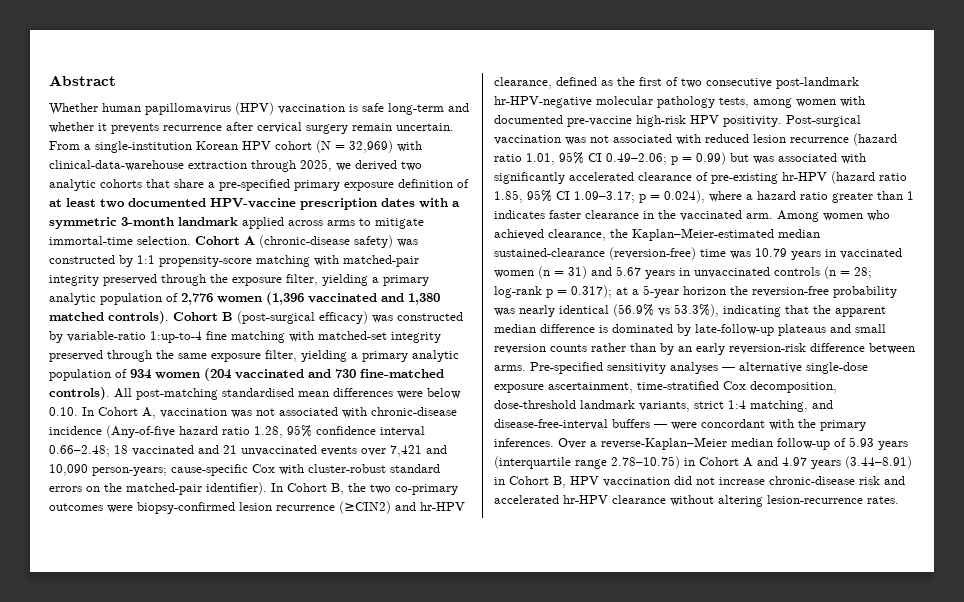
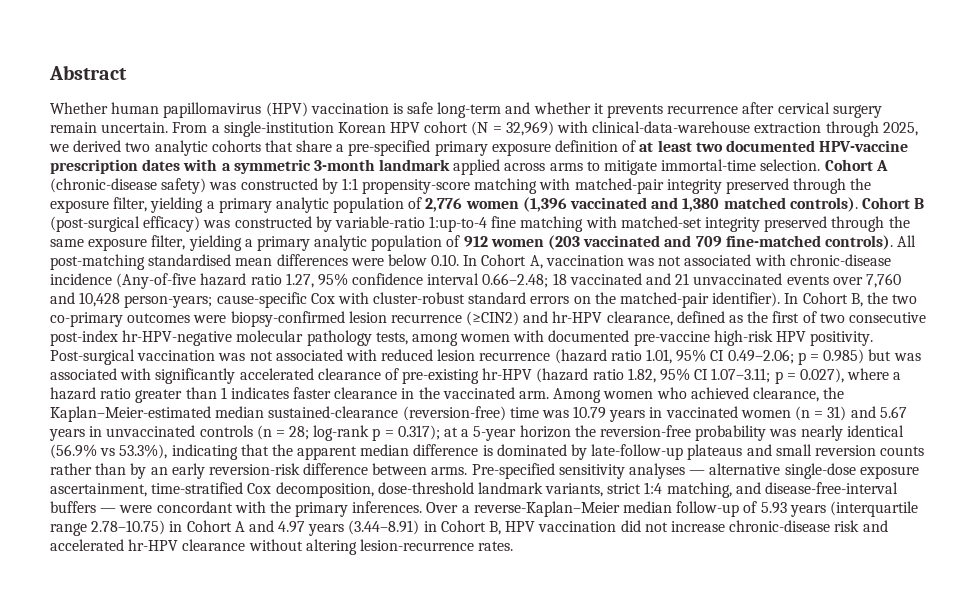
- Cohort B (post-surgical efficacy) was constructed by variable-ratio 1:up-to-4 fine matching with matched-set integrity preserved through the same exposure filter, yielding a primary analytic population of 934 women (204 vaccinated and 730 fine-matched controls).
+ Cohort B (post-surgical efficacy) was constructed by variable-ratio 1:up-to-4 fine matching with matched-set integrity preserved through the same exposure filter, yielding a primary analytic population of 912 women (203 vaccinated and 709 fine-matched controls).
- All post-matching standardised mean differences were below 0.10. In Cohort A, vaccination was not associated with chronic-disease incidence (Any-of-five hazard ratio 1.28, 95% confidence interval 0.66–2.48; 18 vaccinated and 21 unvaccinated events over 7,421 and 10,090 person-years; cause-specific Cox with cluster-robust standard errors on the matched-pair identifier).
+ All post-matching standardised mean differences were below 0.10. In Cohort A, vaccination was not associated with chronic-disease incidence (Any-of-five hazard ratio 1.27, 95% confidence interval 0.66–2.48; 18 vaccinated and 21 unvaccinated events over 7,760 and 10,428 person-years; cause-specific Cox with cluster-robust standard errors on the matched-pair identifier).
- In Cohort B, the two co-primary outcomes were biopsy-confirmed lesion recurrence (≥CIN2) and hr-HPV clearance, defined as the first of two consecutive post-landmark hr-HPV-negative molecular pathology tests, among women with documented pre-vaccine high-risk HPV positivity.
+ In Cohort B, the two co-primary outcomes were biopsy-confirmed lesion recurrence (≥CIN2) and hr-HPV clearance, defined as the first of two consecutive post-index hr-HPV-negative molecular pathology tests, among women with documented pre-vaccine high-risk HPV positivity.
- Post-surgical vaccination was not associated with reduced lesion recurrence (hazard ratio 1.01, 95% CI 0.49–2.06; p = 0.99) but was associated with significantly accelerated clearance of pre-existing hr-HPV (hazard ratio 1.85, 95% CI 1.09–3.17; p = 0.024), where a hazard ratio greater than 1 indicates faster clearance in the vaccinated arm.
+ Post-surgical vaccination was not associated with reduced lesion recurrence (hazard ratio 1.01, 95% CI 0.49–2.06; p = 0.985) but was associated with significantly accelerated clearance of pre-existing hr-HPV (hazard ratio 1.82, 95% CI 1.07–3.11; p = 0.027), where a hazard ratio greater than 1 indicates faster clearance in the vaccinated arm.

